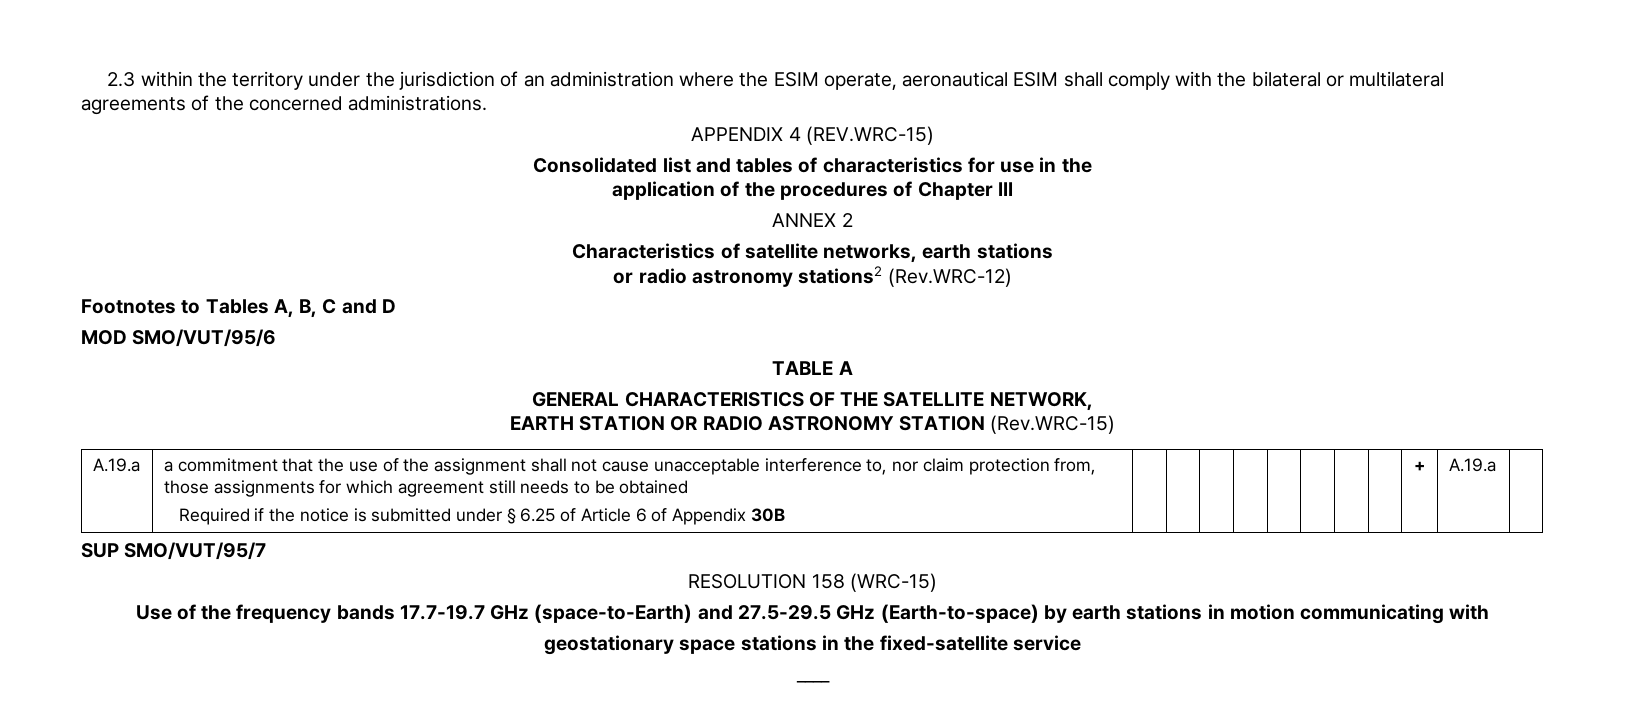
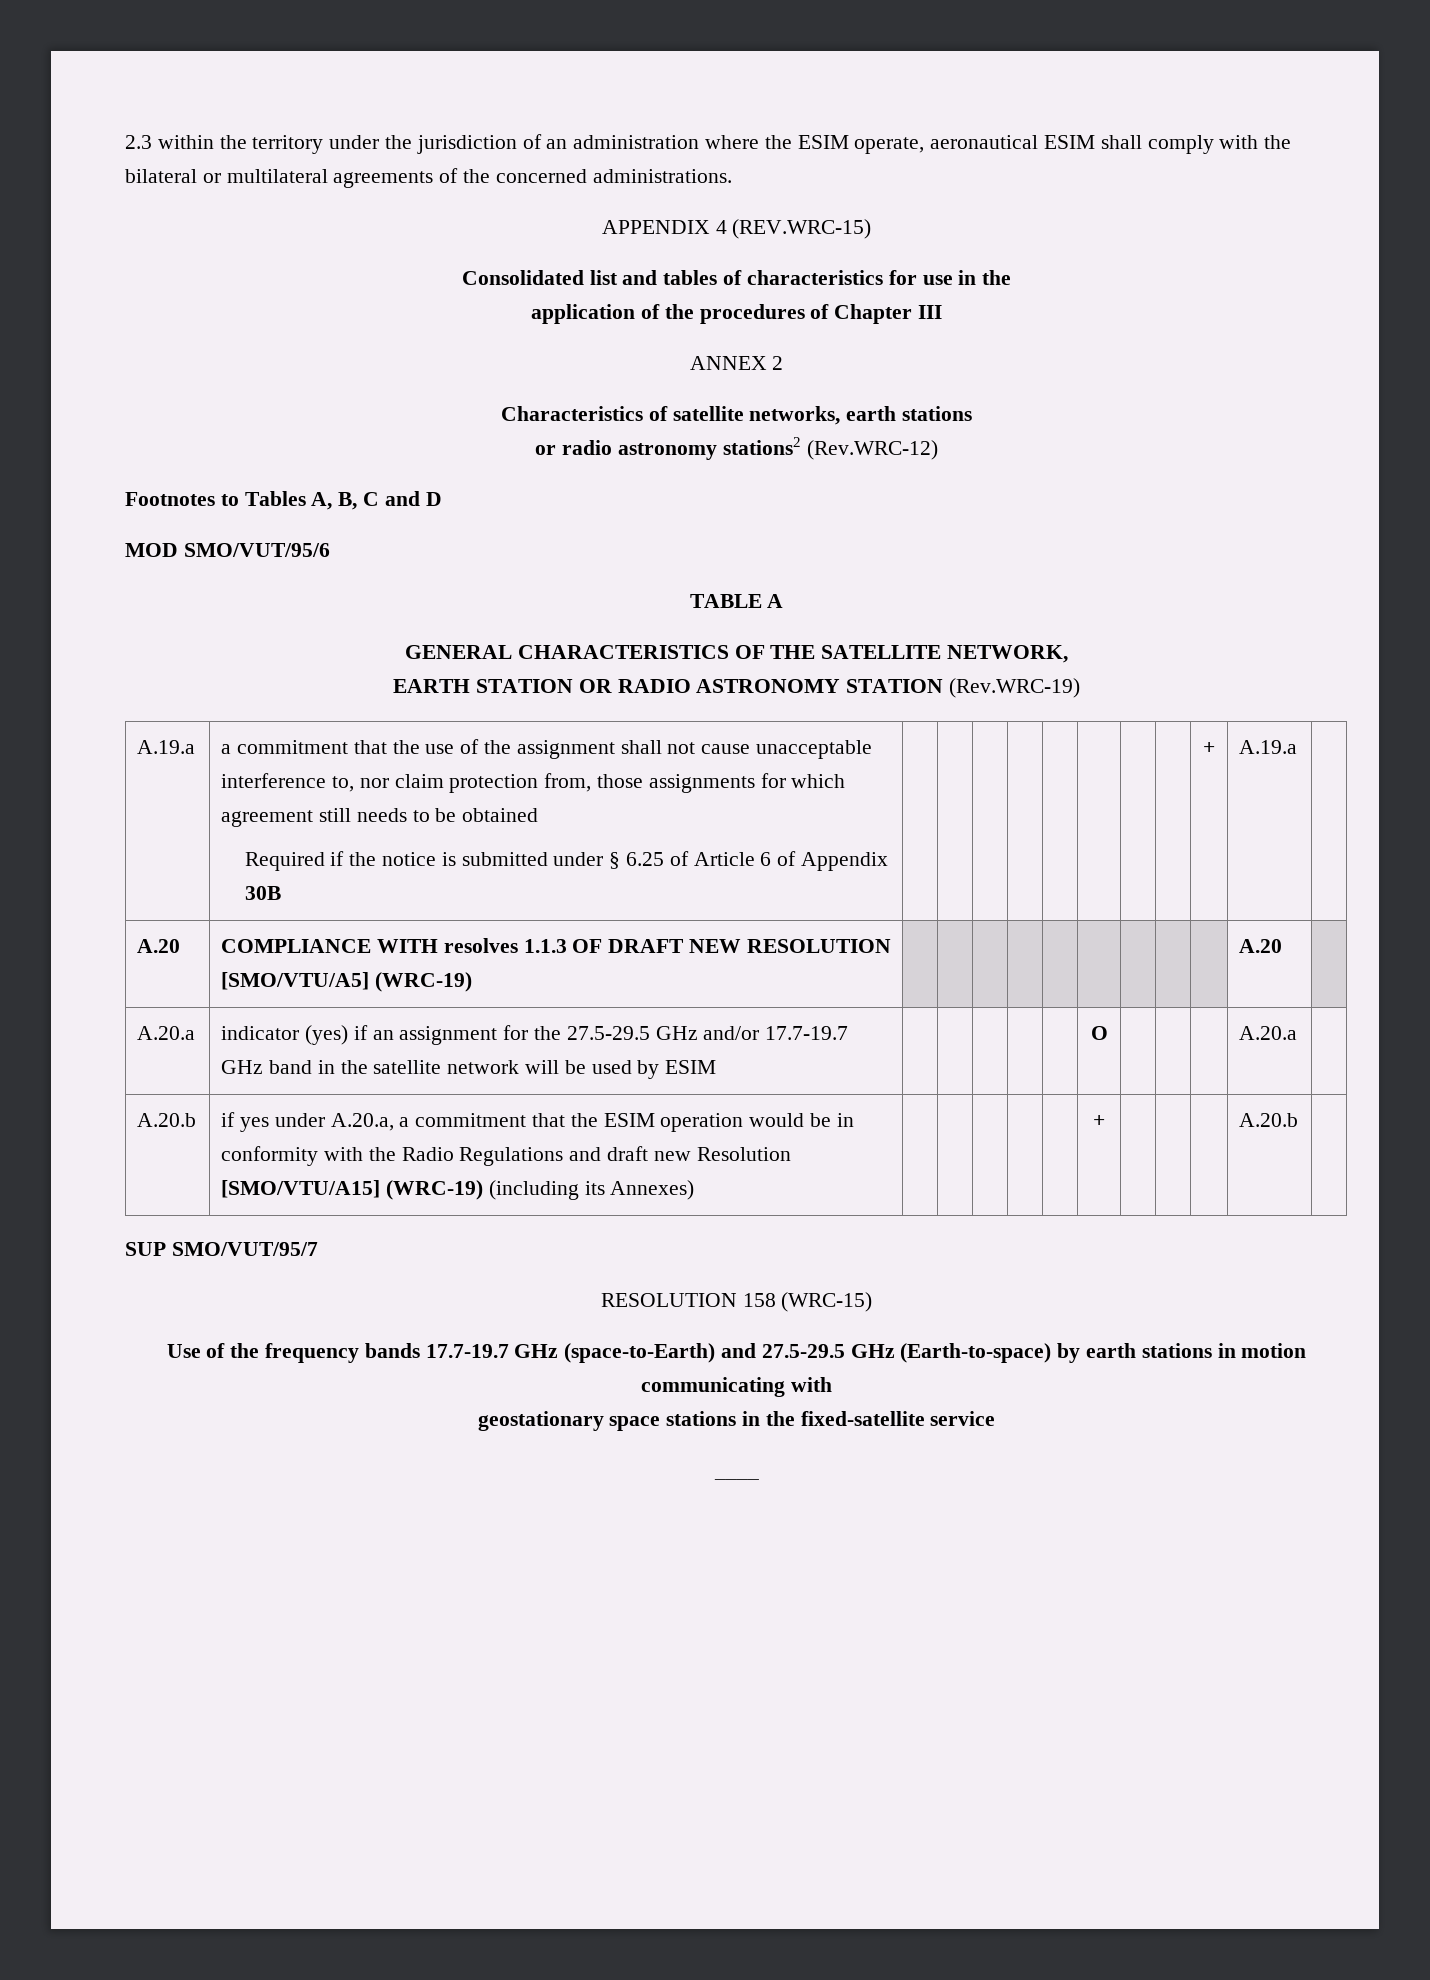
- EARTH STATION OR RADIO ASTRONOMY STATION (Rev.WRC-15)
+ EARTH STATION OR RADIO ASTRONOMY STATION (Rev.WRC-19)
+ A.20 | COMPLIANCE WITH resolves 1.1.3 OF DRAFT NEW RESOLUTION [SMO/VTU/A5] (WRC-19) | | | | | | | | | | A.20 |
+ A.20.a | indicator (yes) if an assignment for the 27.5-29.5 GHz and/or 17.7-19.7 GHz band in the satellite network will be used by ESIM | | | | | | O | | | | A.20.a |
+ A.20.b | if yes under A.20.a, a commitment that the ESIM operation would be in conformity with the Radio Regulations and draft new Resolution [SMO/VTU/A15] (WRC-19) (including its Annexes) | | | | | | + | | | | A.20.b |

